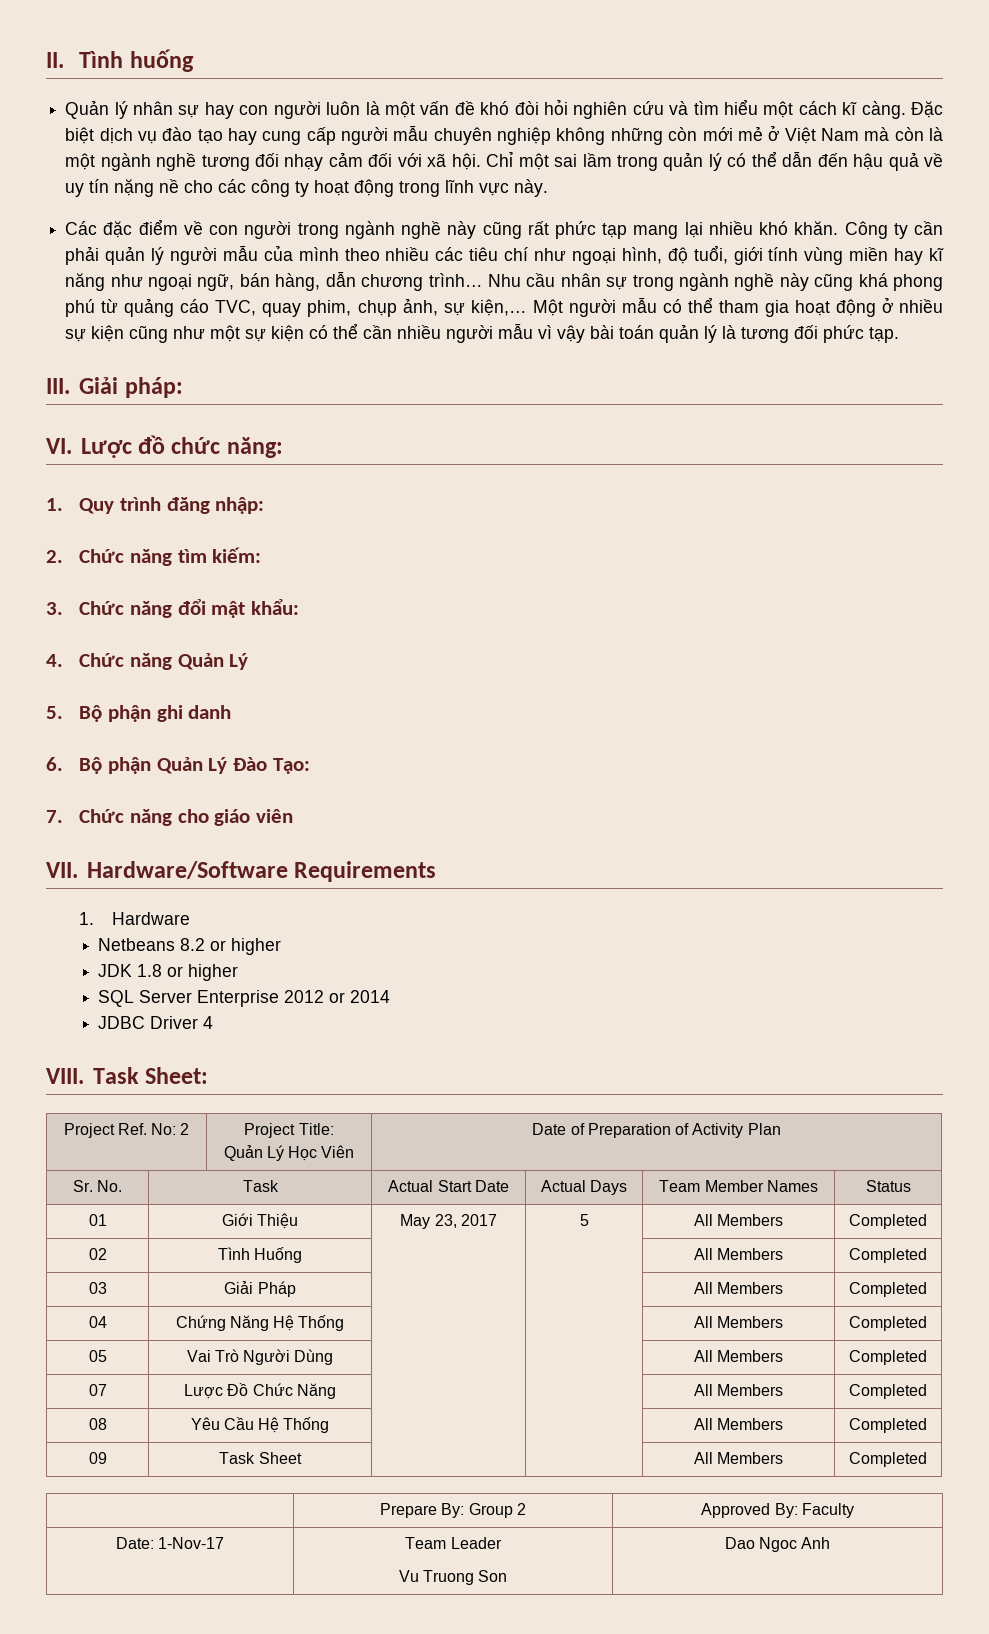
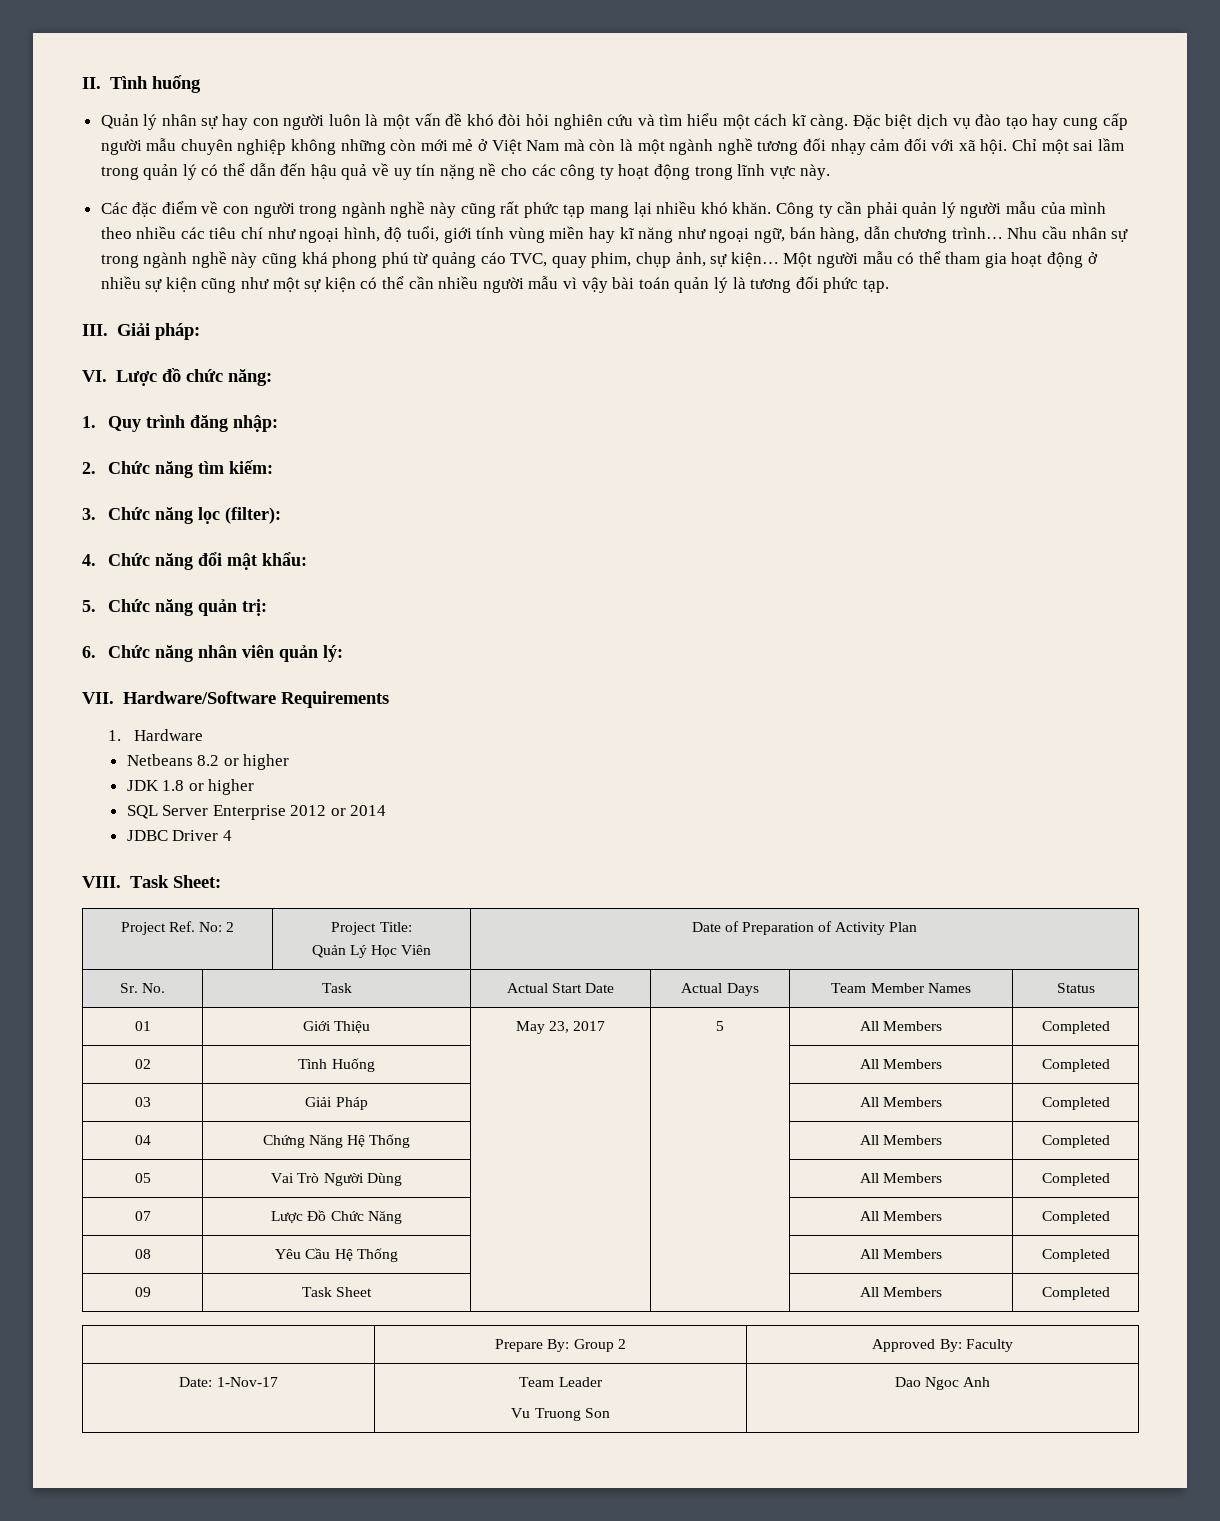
- Nhu cầu nhân sự trong ngành nghề này cũng khá phong phú từ quảng cáo TVC, quay phim, chụp ảnh, sự kiện,…
+ Nhu cầu nhân sự trong ngành nghề này cũng khá phong phú từ quảng cáo TVC, quay phim, chụp ảnh, sự kiện…
- 3. Chức năng đổi mật khẩu:
+ 3. Chức năng lọc (filter):
+ 4. Chức năng đổi mật khẩu:
- 4. Chức năng Quản Lý
- 5. Bộ phận ghi danh
- 6. Bộ phận Quản Lý Đào Tạo:
- 7. Chức năng cho giáo viên
+ 5. Chức năng quản trị:
+ 6. Chức năng nhân viên quản lý:

